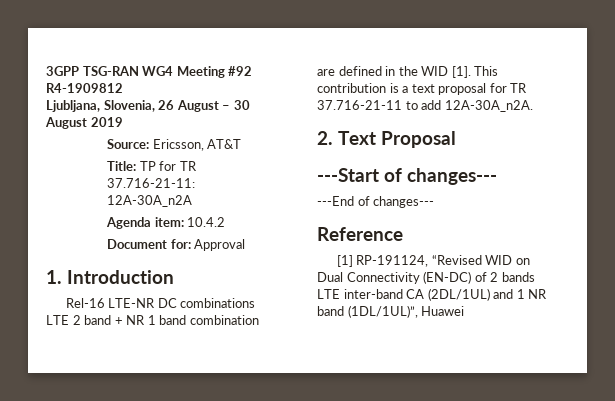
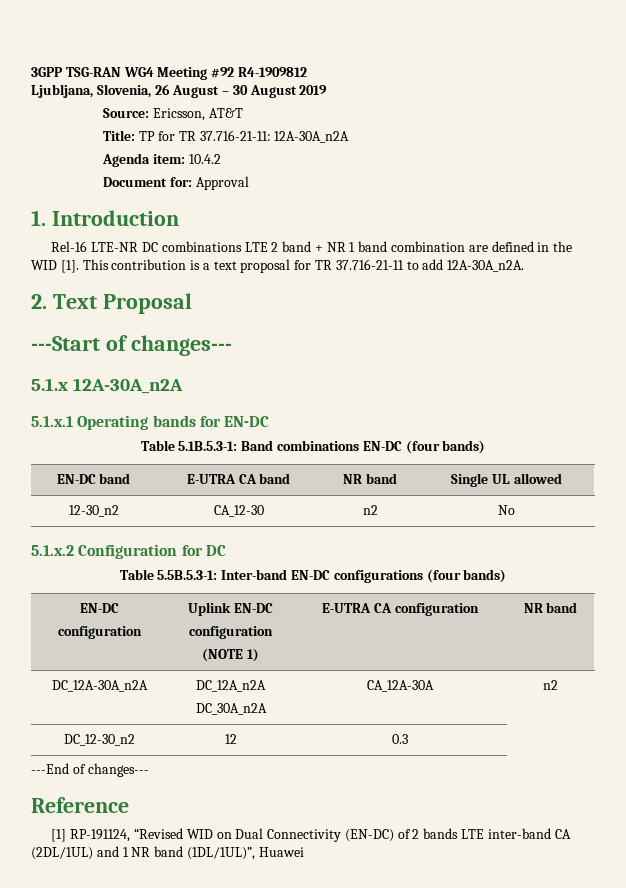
+ 5.1.x 12A-30A_n2A
+ 5.1.x.1 Operating bands for EN-DC
+ Table 5.1B.5.3-1: Band combinations EN-DC (four bands)
+ EN-DC band | E-UTRA CA band | NR band | Single UL allowed
+ 12-30_n2 | CA_12-30 | n2 | No
+ 5.1.x.2 Configuration for DC
+ Table 5.5B.5.3-1: Inter-band EN-DC configurations (four bands)
+ EN-DC
+ configuration | Uplink EN-DC
+ configuration
+ (NOTE 1) | E-UTRA CA configuration | NR band
+ DC_12A-30A_n2A | DC_12A_n2A
+ DC_30A_n2A | CA_12A-30A | n2
+ DC_12-30_n2 | 12 | 0.3

